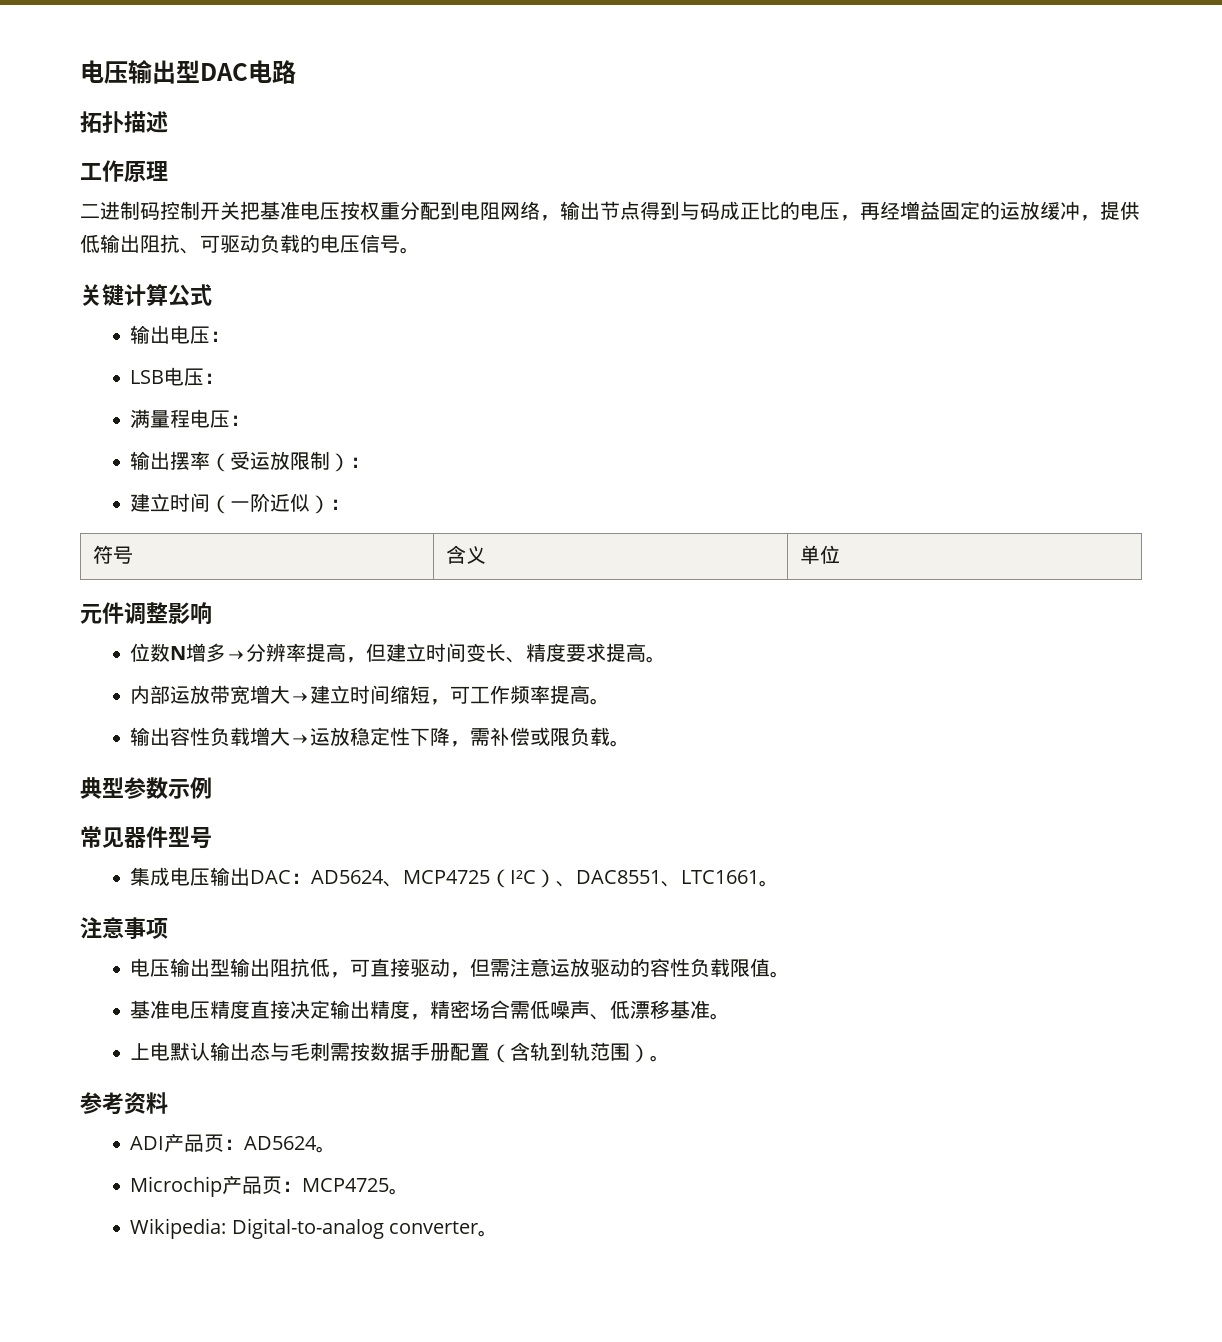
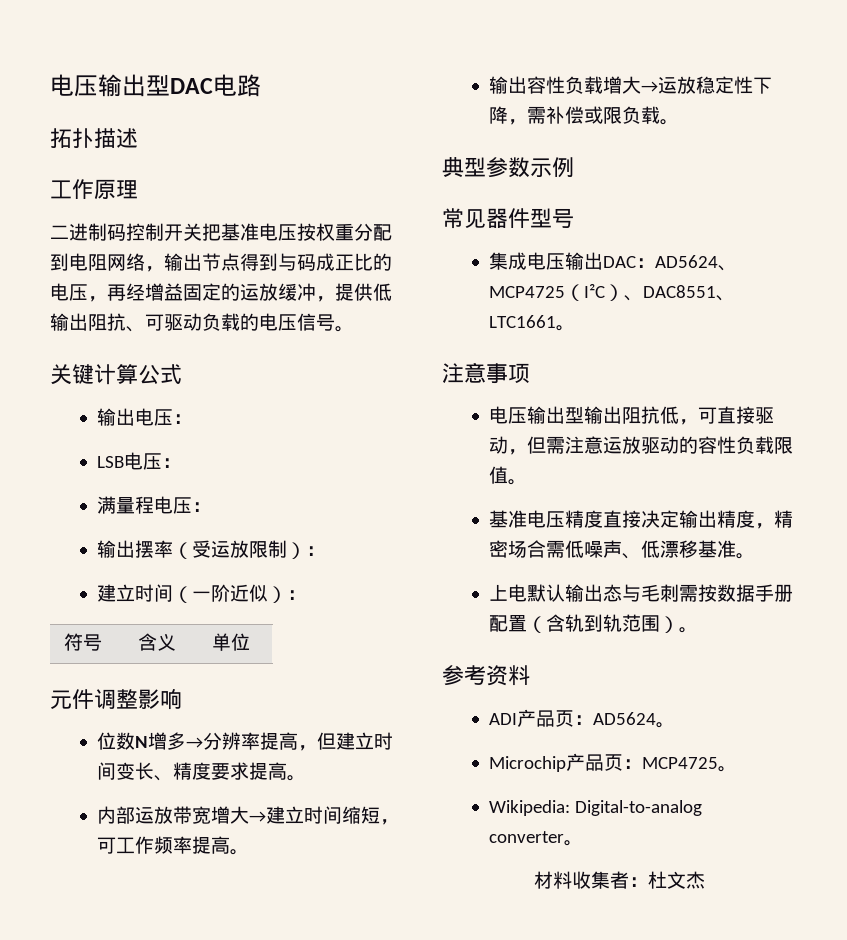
+ 材料收集者：杜文杰

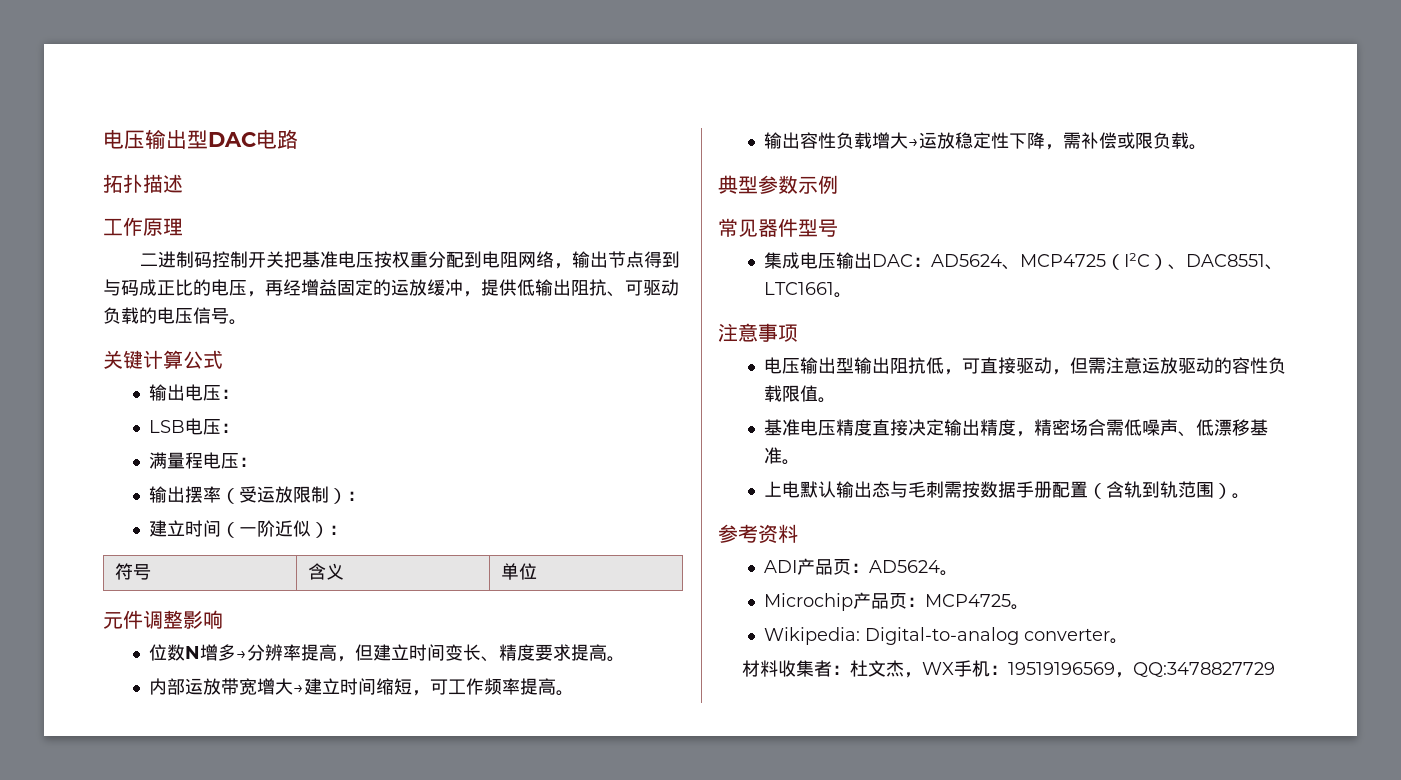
- 材料收集者：杜文杰
+ 材料收集者：杜文杰，WX手机：19519196569，QQ:3478827729

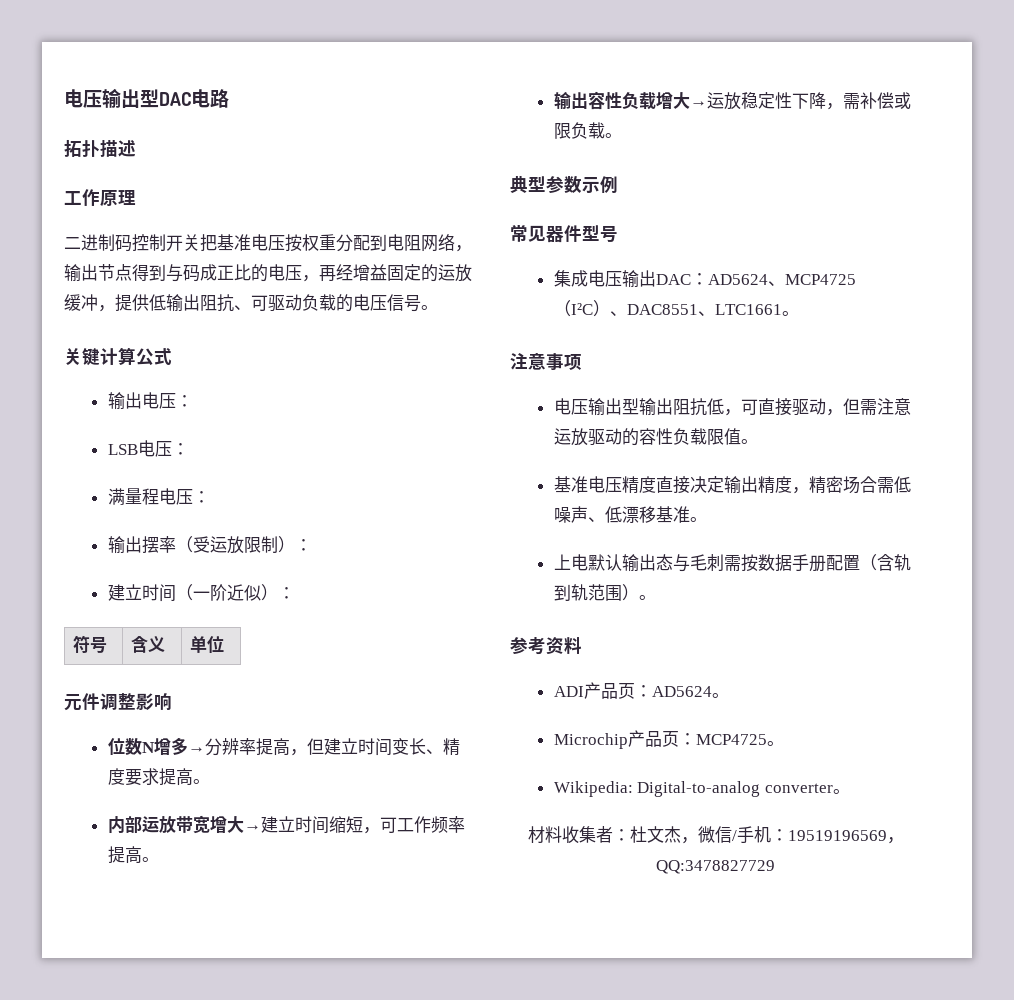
- 材料收集者：杜文杰，WX手机：19519196569，QQ:3478827729
+ 材料收集者：杜文杰，微信/手机：19519196569，QQ:3478827729

